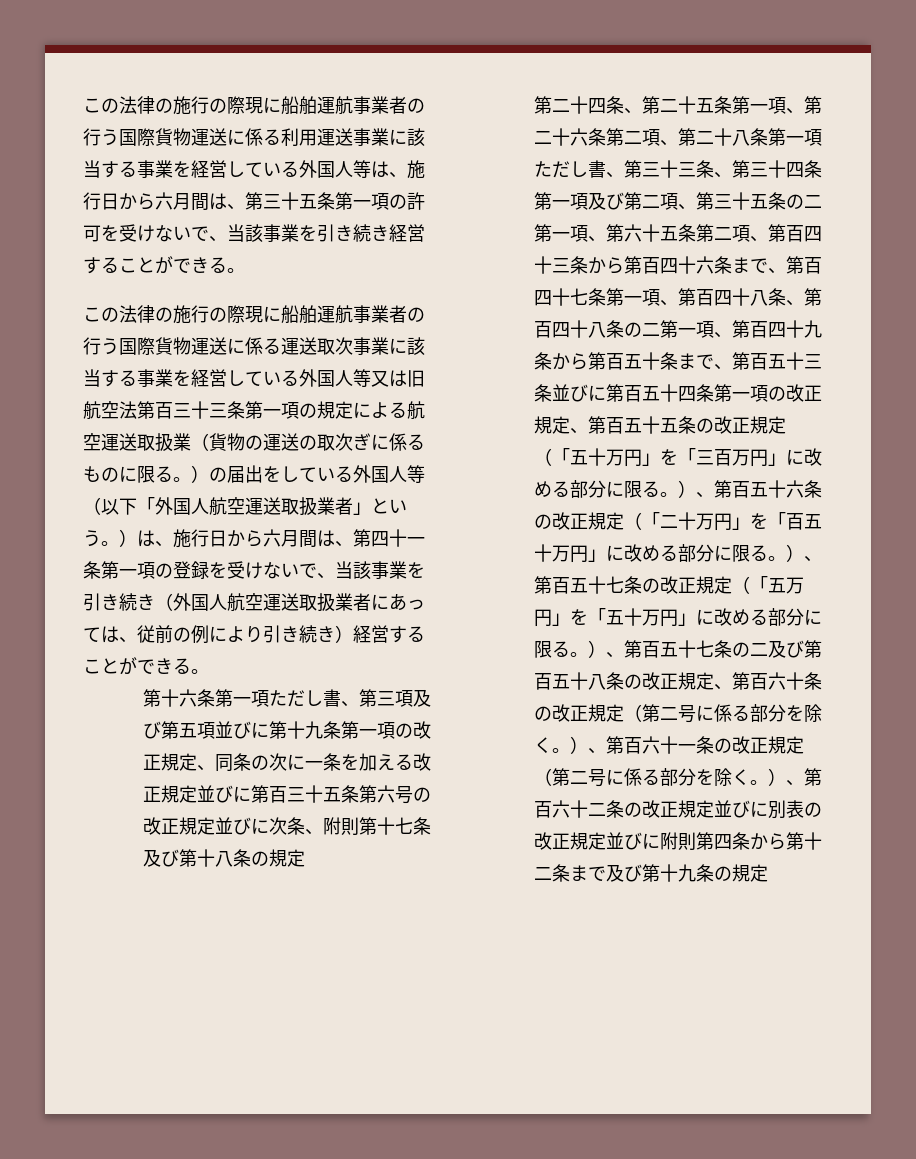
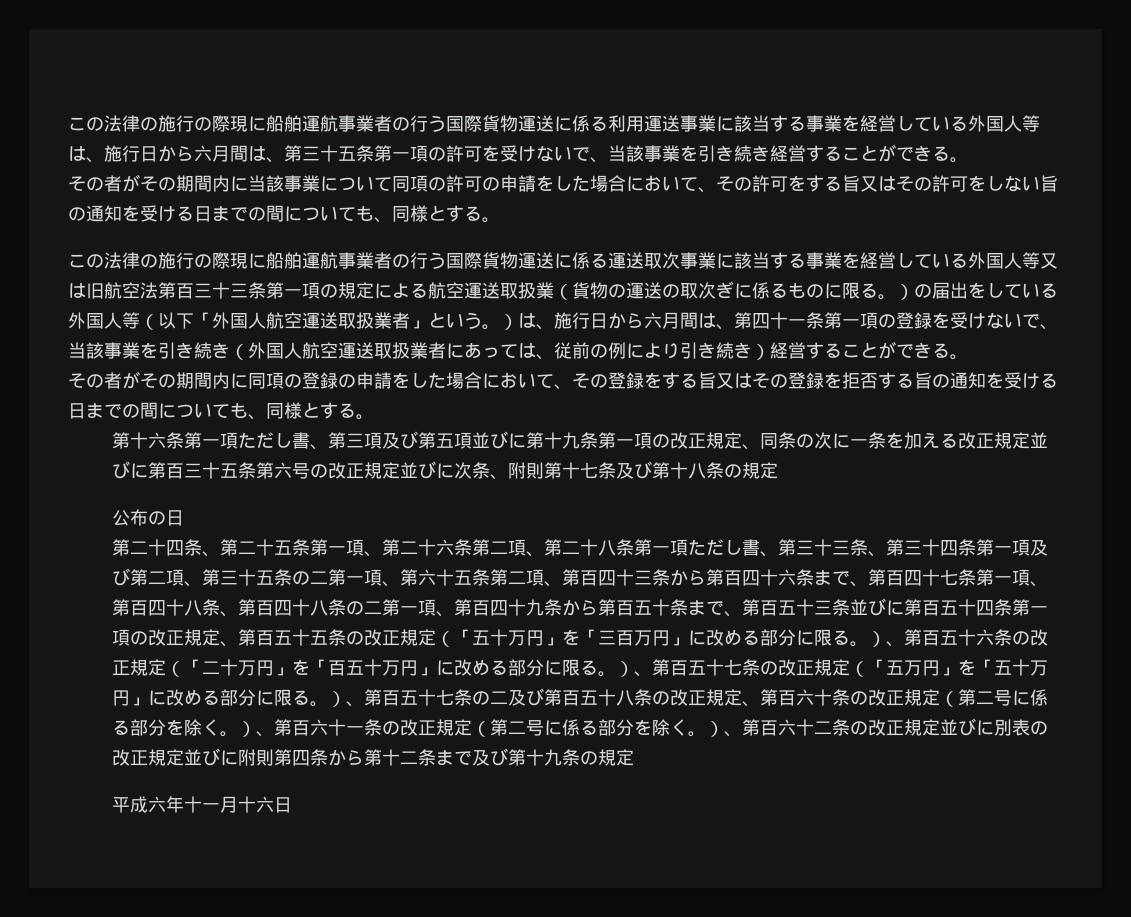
+ その者がその期間内に当該事業について同項の許可の申請をした場合において、その許可をする旨又はその許可をしない旨の通知を受ける日までの間についても、同様とする。
+ その者がその期間内に同項の登録の申請をした場合において、その登録をする旨又はその登録を拒否する旨の通知を受ける日までの間についても、同様とする。
+ 公布の日
+ 平成六年十一月十六日

